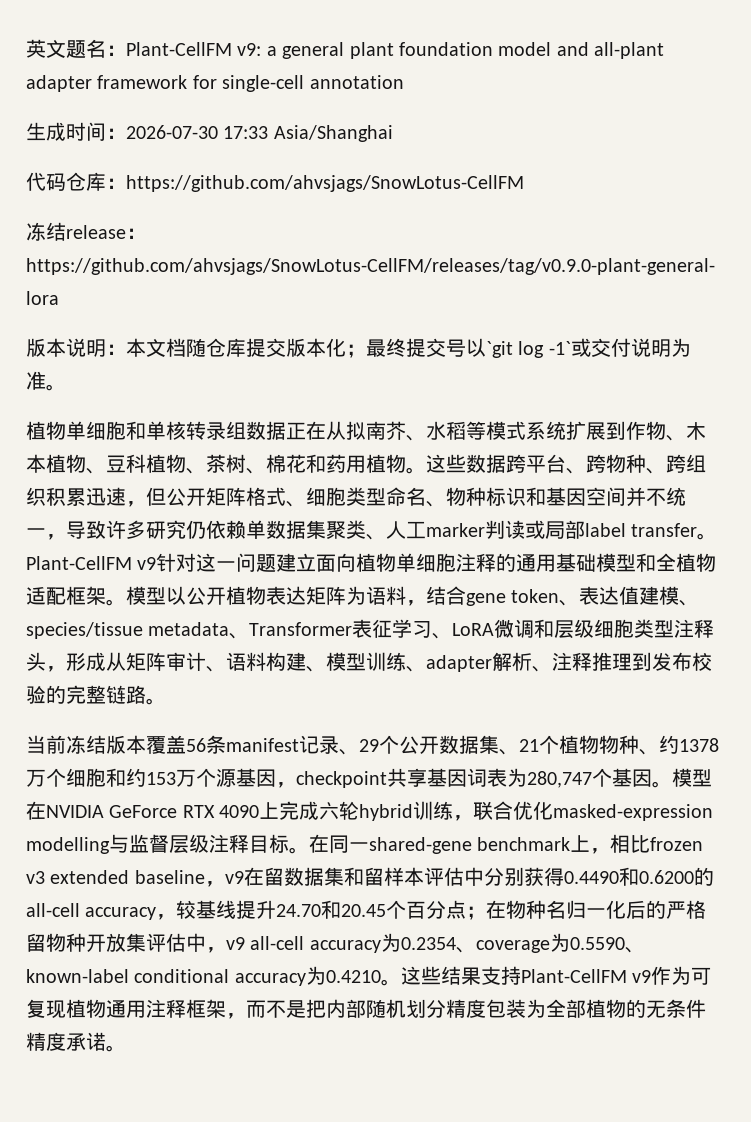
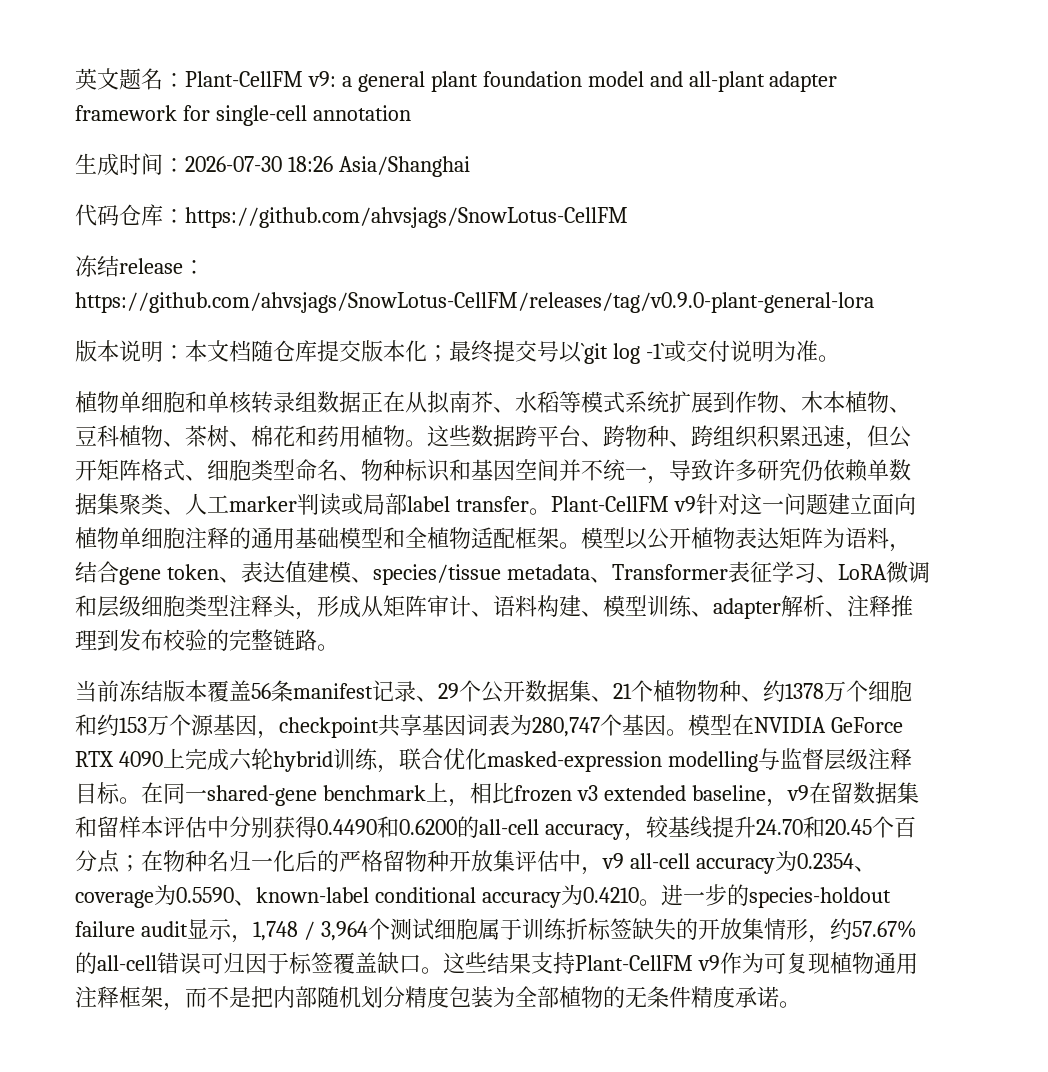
- 生成时间：2026-07-30 17:33 Asia/Shanghai
+ 生成时间：2026-07-30 18:26 Asia/Shanghai
+ 进一步的species-holdout failure audit显示，1,748 / 3,964个测试细胞属于训练折标签缺失的开放集情形，约57.67%的all-cell错误可归因于标签覆盖缺口。

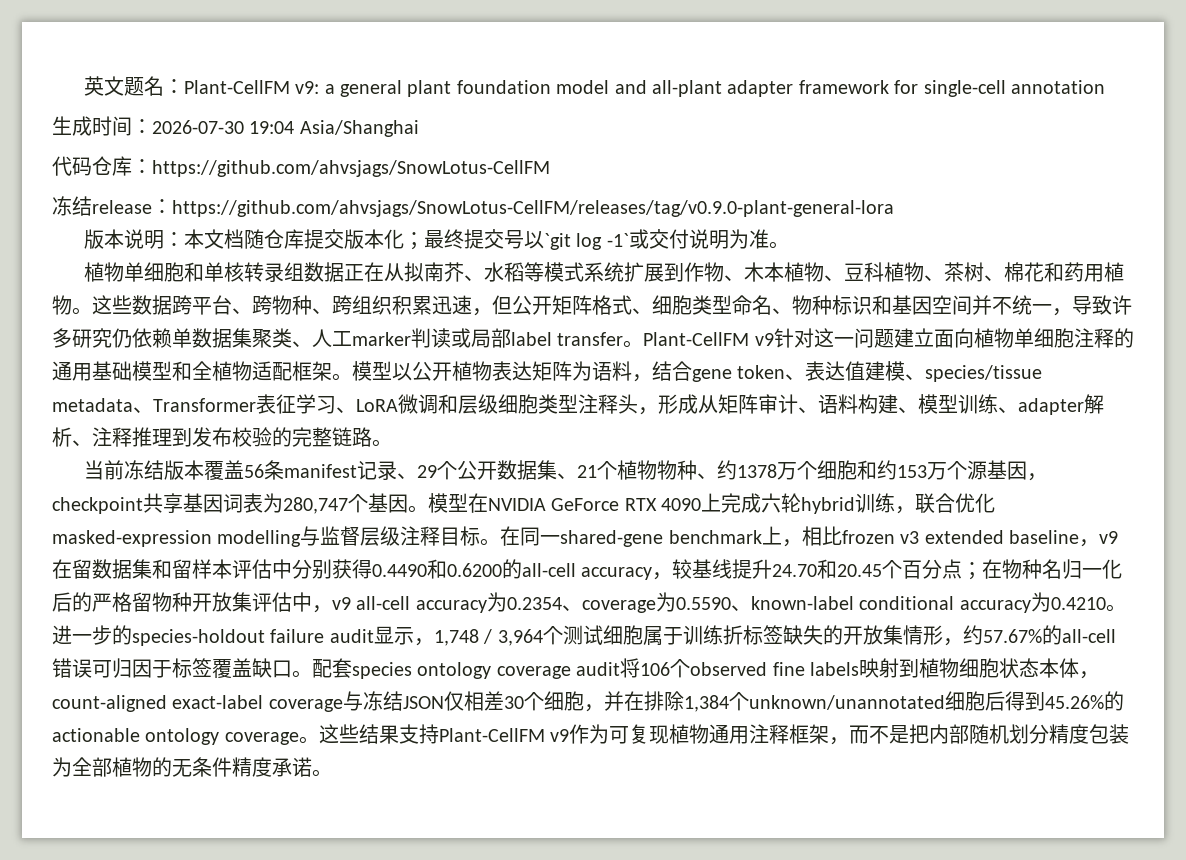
- 生成时间：2026-07-30 18:26 Asia/Shanghai
+ 生成时间：2026-07-30 19:04 Asia/Shanghai
+ 配套species ontology coverage audit将106个observed fine labels映射到植物细胞状态本体，count-aligned exact-label coverage与冻结JSON仅相差30个细胞，并在排除1,384个unknown/unannotated细胞后得到45.26%的actionable ontology coverage。

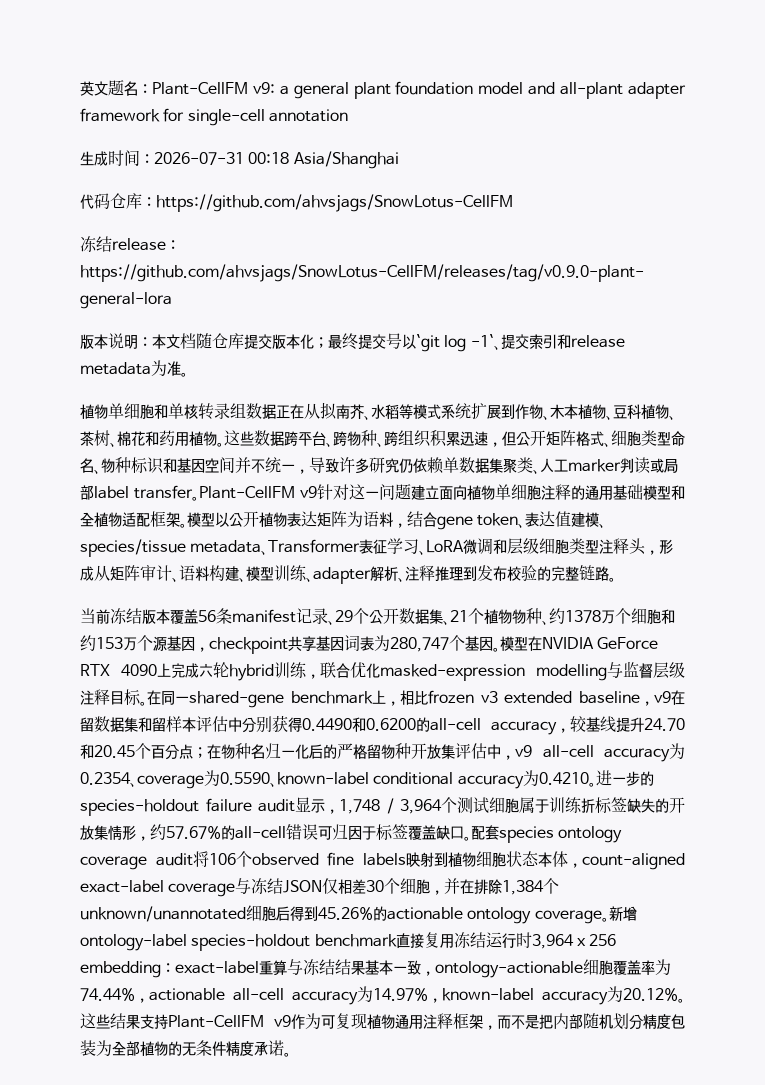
- 生成时间：2026-07-30 19:04 Asia/Shanghai
+ 生成时间：2026-07-31 00:18 Asia/Shanghai
- 版本说明：本文档随仓库提交版本化；最终提交号以`git log -1`或交付说明为准。
+ 版本说明：本文档随仓库提交版本化；最终提交号以`git log -1`、提交索引和release metadata为准。
+ 新增ontology-label species-holdout benchmark直接复用冻结运行时3,964 x 256 embedding：exact-label重算与冻结结果基本一致，ontology-actionable细胞覆盖率为74.44%，actionable all-cell accuracy为14.97%，known-label accuracy为20.12%。

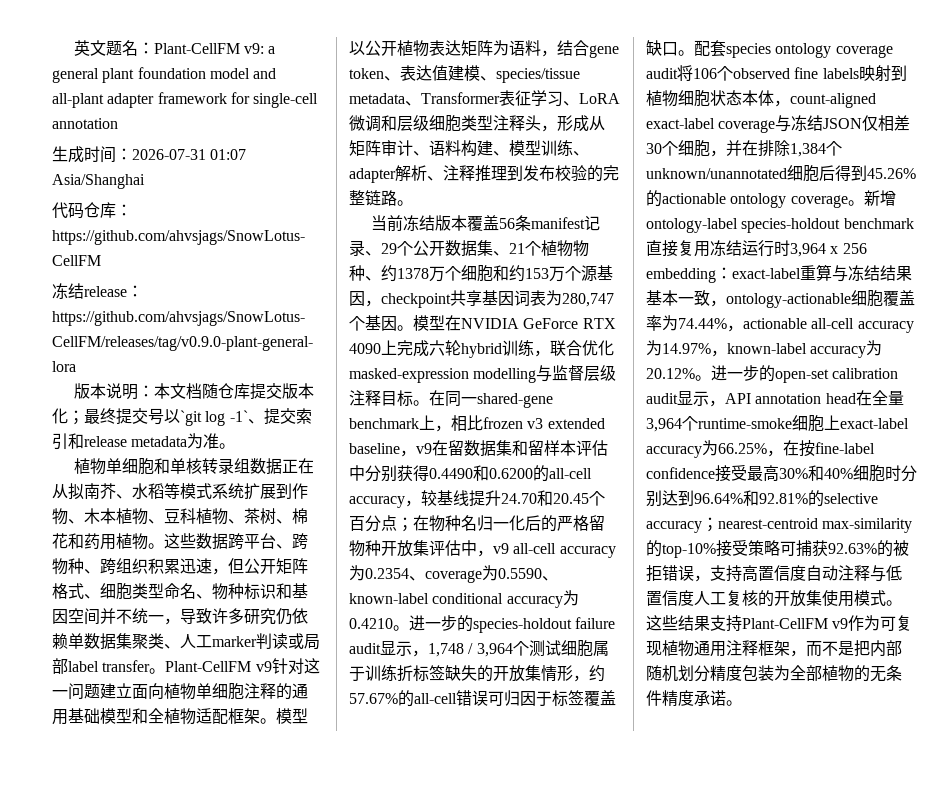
- 生成时间：2026-07-31 00:18 Asia/Shanghai
+ 生成时间：2026-07-31 01:07 Asia/Shanghai
+ 进一步的open-set calibration audit显示，API annotation head在全量3,964个runtime-smoke细胞上exact-label accuracy为66.25%，在按fine-label confidence接受最高30%和40%细胞时分别达到96.64%和92.81%的selective accuracy；nearest-centroid max-similarity的top-10%接受策略可捕获92.63%的被拒错误，支持高置信度自动注释与低置信度人工复核的开放集使用模式。

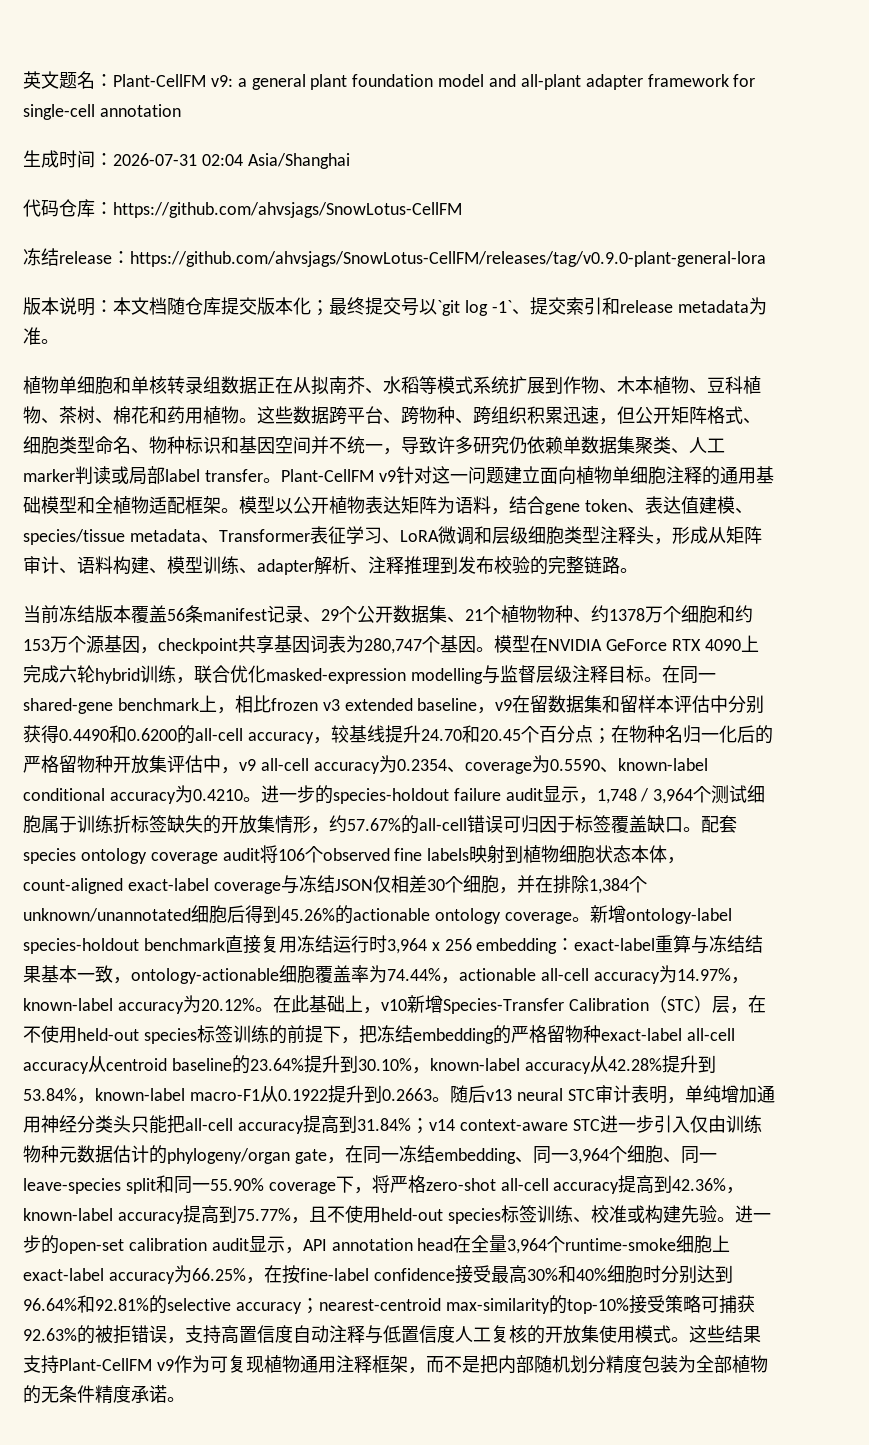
- 生成时间：2026-07-31 01:07 Asia/Shanghai
+ 生成时间：2026-07-31 02:04 Asia/Shanghai
+ 在此基础上，v10新增Species-Transfer Calibration（STC）层，在不使用held-out species标签训练的前提下，把冻结embedding的严格留物种exact-label all-cell accuracy从centroid baseline的23.64%提升到30.10%，known-label accuracy从42.28%提升到53.84%，known-label macro-F1从0.1922提升到0.2663。随后v13 neural STC审计表明，单纯增加通用神经分类头只能把all-cell accuracy提高到31.84%；v14 context-aware STC进一步引入仅由训练物种元数据估计的phylogeny/organ gate，在同一冻结embedding、同一3,964个细胞、同一leave-species split和同一55.90% coverage下，将严格zero-shot all-cell accuracy提高到42.36%，known-label accuracy提高到75.77%，且不使用held-out species标签训练、校准或构建先验。

